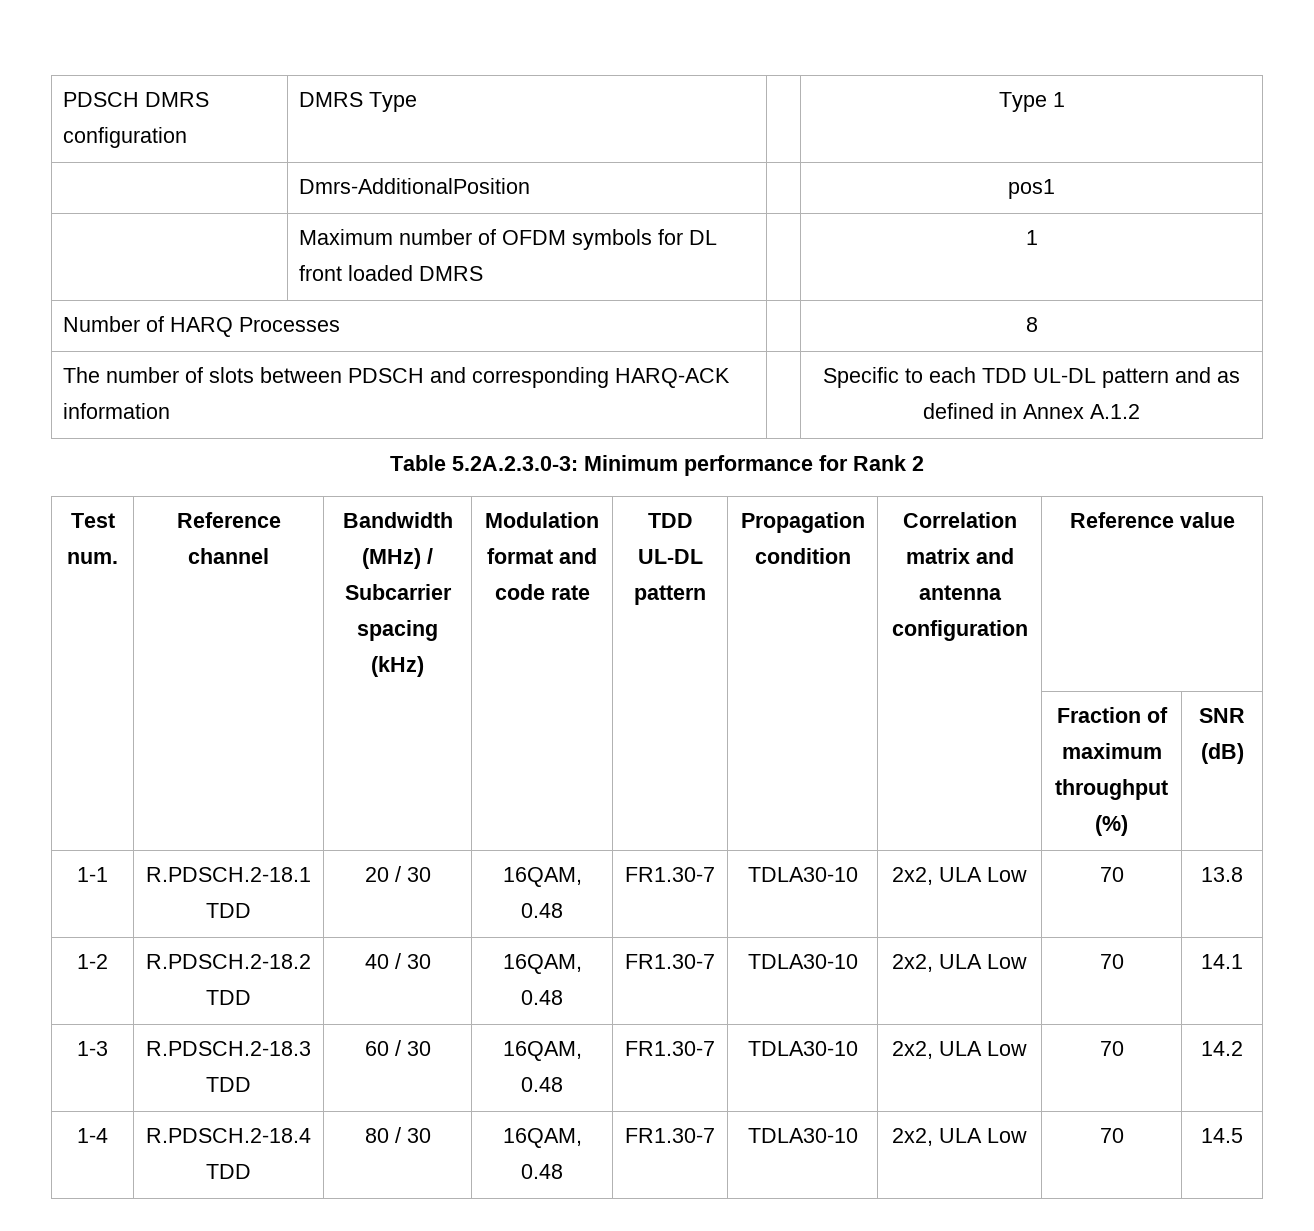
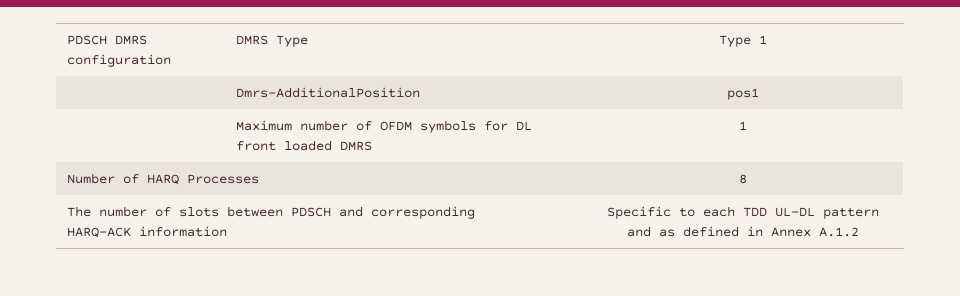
- Table 5.2A.2.3.0-3: Minimum performance for Rank 2
- Test num. | Reference channel | Bandwidth (MHz) / Subcarrier spacing (kHz) | Modulation format and code rate | TDD UL-DL pattern | Propagation condition | Correlation matrix and antenna configuration | Reference value
- | | | | | | | Fraction of maximum throughput (%) | SNR (dB)
- 1-1 | R.PDSCH.2-18.1 TDD | 20 / 30 | 16QAM, 0.48 | FR1.30-7 | TDLA30-10 | 2x2, ULA Low | 70 | 13.8
- 1-2 | R.PDSCH.2-18.2 TDD | 40 / 30 | 16QAM, 0.48 | FR1.30-7 | TDLA30-10 | 2x2, ULA Low | 70 | 14.1
- 1-3 | R.PDSCH.2-18.3 TDD | 60 / 30 | 16QAM, 0.48 | FR1.30-7 | TDLA30-10 | 2x2, ULA Low | 70 | 14.2
- 1-4 | R.PDSCH.2-18.4 TDD | 80 / 30 | 16QAM, 0.48 | FR1.30-7 | TDLA30-10 | 2x2, ULA Low | 70 | 14.5

